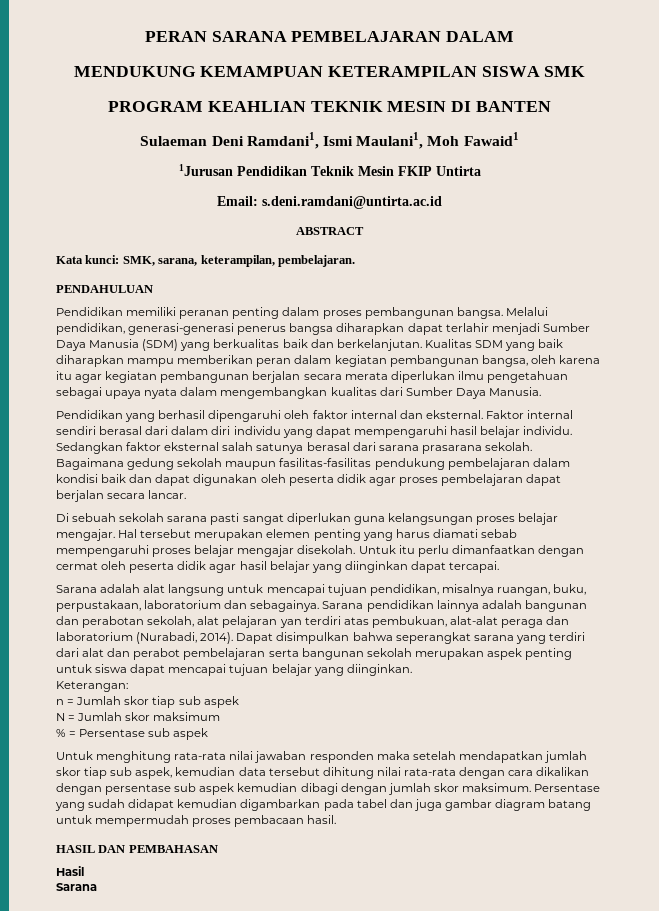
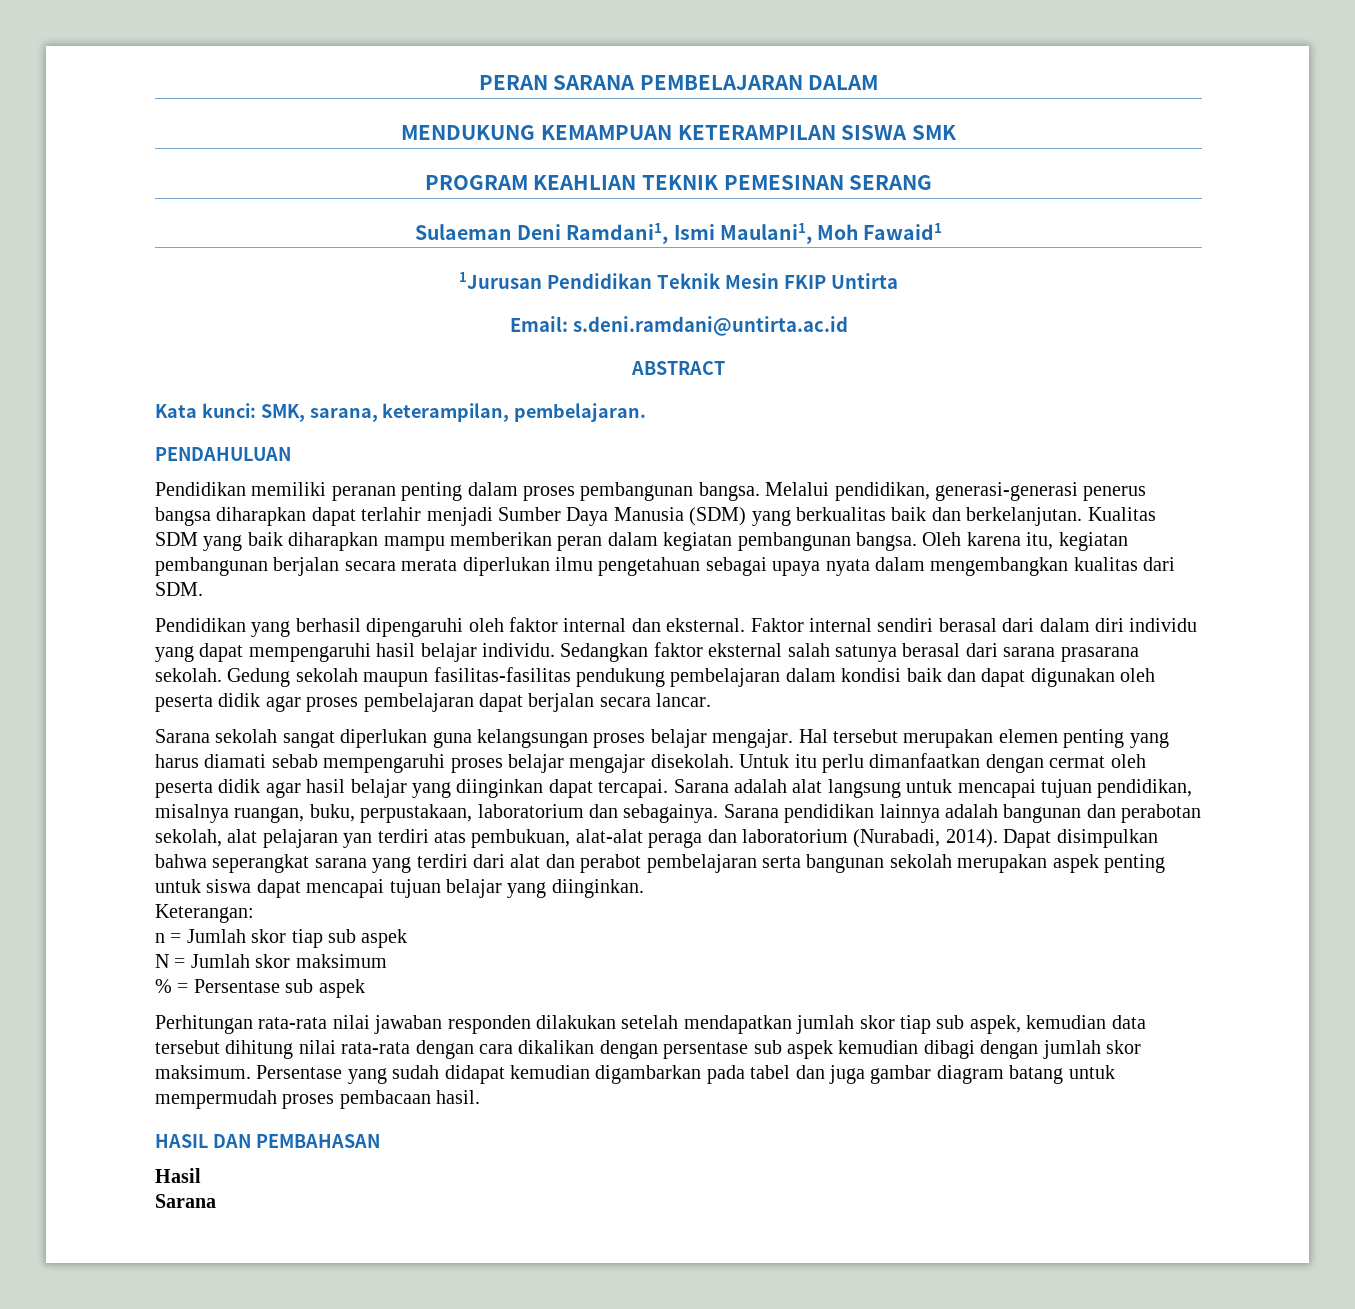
- PROGRAM KEAHLIAN TEKNIK MESIN DI BANTEN
+ PROGRAM KEAHLIAN TEKNIK PEMESINAN SERANG
- Kualitas SDM yang baik diharapkan mampu memberikan peran dalam kegiatan pembangunan bangsa, oleh karena itu agar kegiatan pembangunan berjalan secara merata diperlukan ilmu pengetahuan sebagai upaya nyata dalam mengembangkan kualitas dari Sumber Daya Manusia.
+ Kualitas SDM yang baik diharapkan mampu memberikan peran dalam kegiatan pembangunan bangsa. Oleh karena itu, kegiatan pembangunan berjalan secara merata diperlukan ilmu pengetahuan sebagai upaya nyata dalam mengembangkan kualitas dari SDM.
- Bagaimana gedung sekolah maupun fasilitas-fasilitas pendukung pembelajaran dalam kondisi baik dan dapat digunakan oleh peserta didik agar proses pembelajaran dapat berjalan secara lancar.
+ Gedung sekolah maupun fasilitas-fasilitas pendukung pembelajaran dalam kondisi baik dan dapat digunakan oleh peserta didik agar proses pembelajaran dapat berjalan secara lancar.
- Di sebuah sekolah sarana pasti sangat diperlukan guna kelangsungan proses belajar mengajar.
+ Sarana sekolah sangat diperlukan guna kelangsungan proses belajar mengajar.
- Untuk itu perlu dimanfaatkan dengan cermat oleh peserta didik agar hasil belajar yang diinginkan dapat tercapai.
- Sarana adalah alat langsung untuk mencapai tujuan pendidikan, misalnya ruangan, buku, perpustakaan, laboratorium dan sebagainya.
+ Untuk itu perlu dimanfaatkan dengan cermat oleh peserta didik agar hasil belajar yang diinginkan dapat tercapai. Sarana adalah alat langsung untuk mencapai tujuan pendidikan, misalnya ruangan, buku, perpustakaan, laboratorium dan sebagainya.
- Untuk menghitung rata-rata nilai jawaban responden maka setelah mendapatkan jumlah skor tiap sub aspek, kemudian data tersebut dihitung nilai rata-rata dengan cara dikalikan dengan persentase sub aspek kemudian dibagi dengan jumlah skor maksimum.
+ Perhitungan rata-rata nilai jawaban responden dilakukan setelah mendapatkan jumlah skor tiap sub aspek, kemudian data tersebut dihitung nilai rata-rata dengan cara dikalikan dengan persentase sub aspek kemudian dibagi dengan jumlah skor maksimum.

